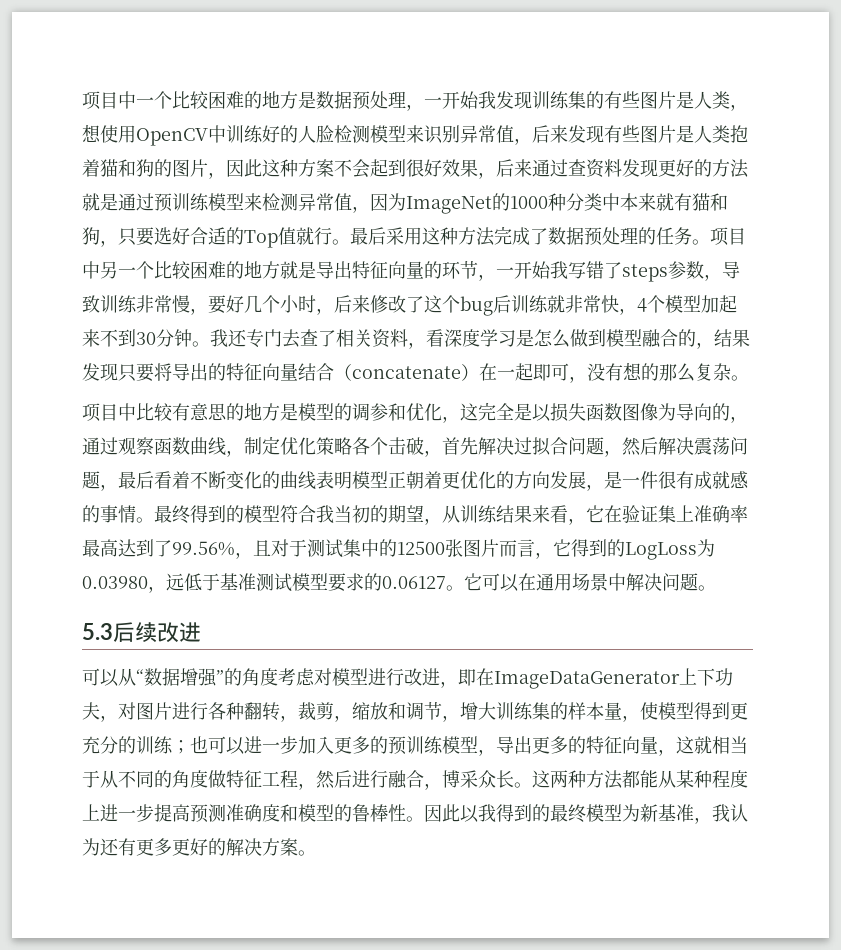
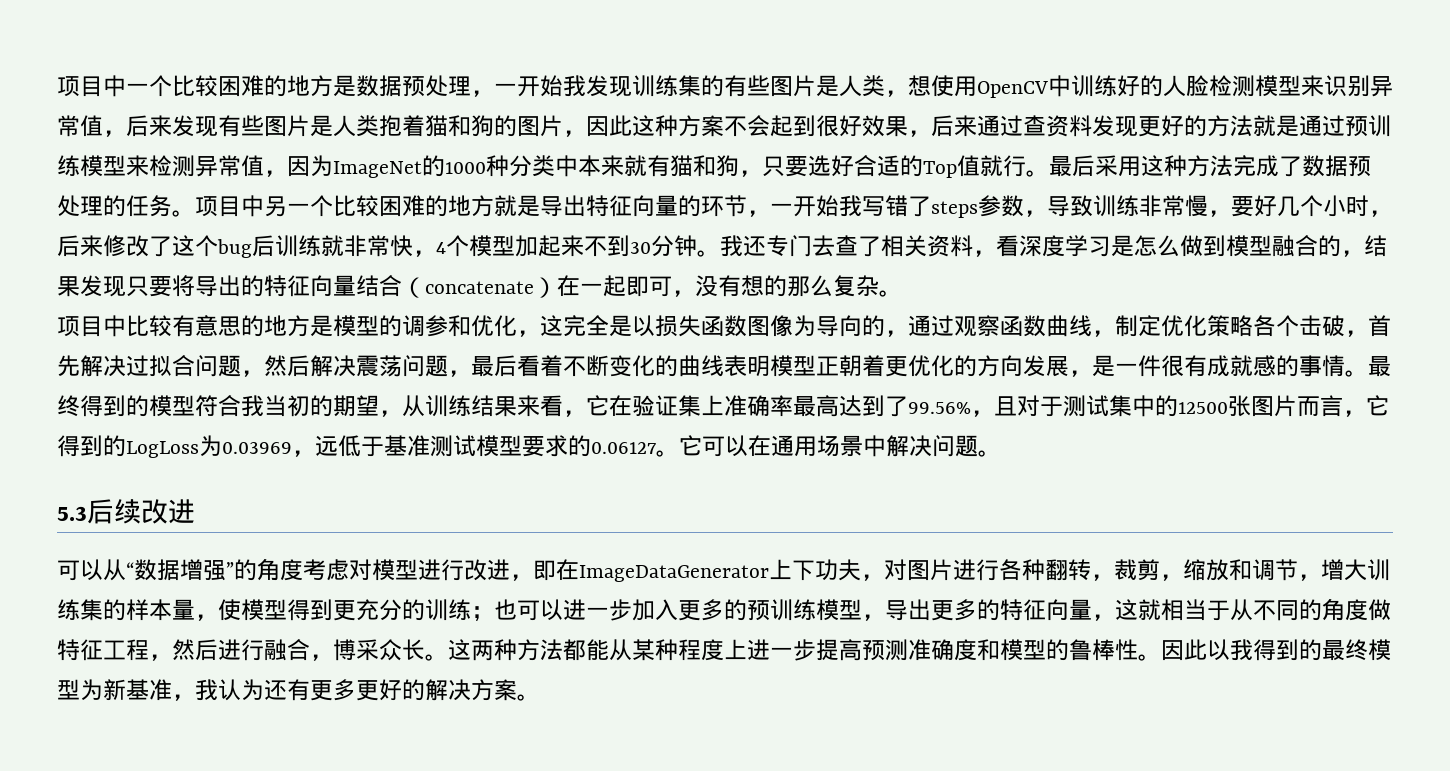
- 最终得到的模型符合我当初的期望，从训练结果来看，它在验证集上准确率最高达到了99.56%，且对于测试集中的12500张图片而言，它得到的LogLoss为0.03980，远低于基准测试模型要求的0.06127。
+ 最终得到的模型符合我当初的期望，从训练结果来看，它在验证集上准确率最高达到了99.56%，且对于测试集中的12500张图片而言，它得到的LogLoss为0.03969，远低于基准测试模型要求的0.06127。

